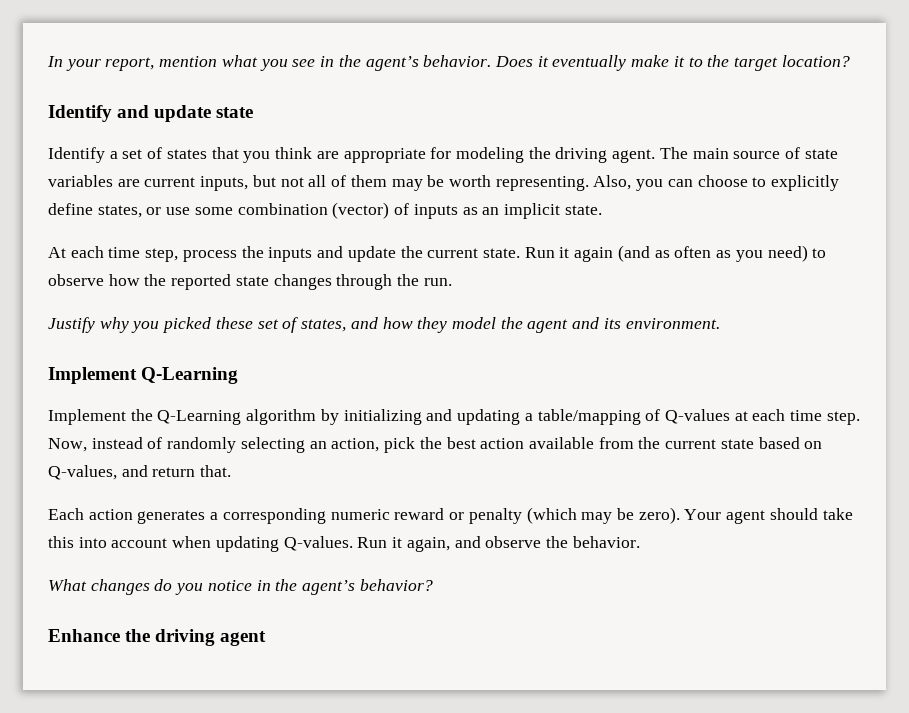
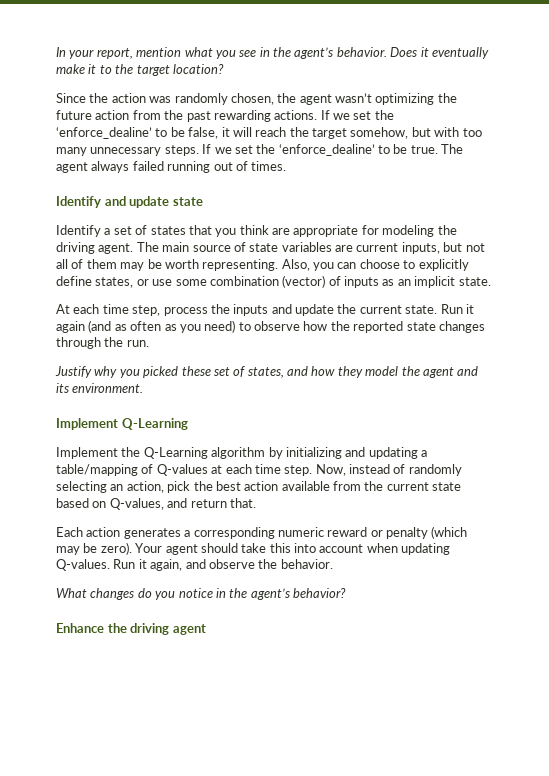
+ Since the action was randomly chosen, the agent wasn’t optimizing the future action from the past rewarding actions. If we set the ‘enforce_dealine’ to be false, it will reach the target somehow, but with too many unnecessary steps. If we set the ‘enforce_dealine’ to be true. The agent always failed running out of times.

